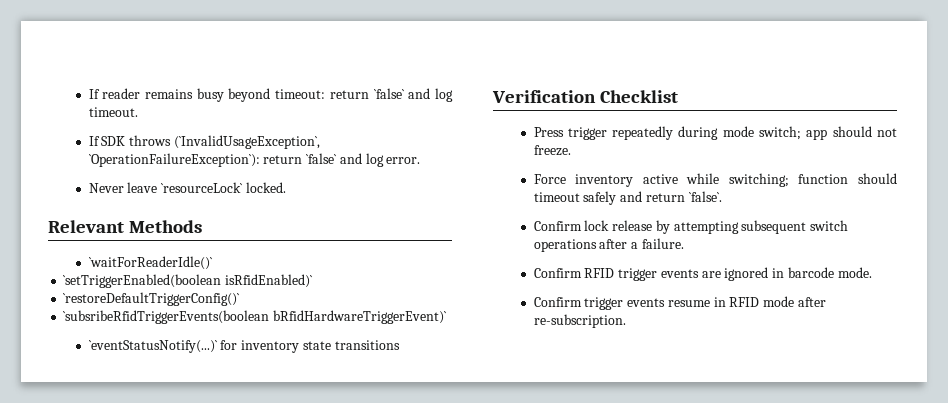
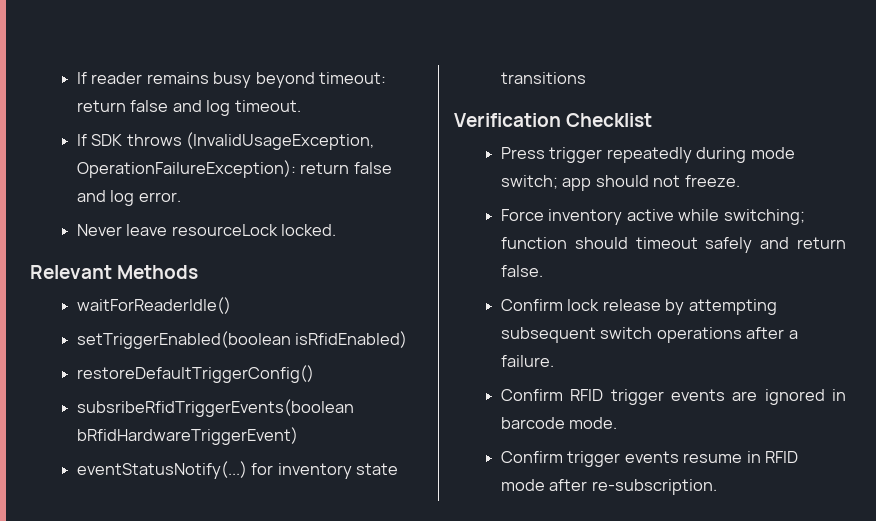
- If reader remains busy beyond timeout: return `false` and log timeout.
+ If reader remains busy beyond timeout: return false and log timeout.
- If SDK throws (`InvalidUsageException`, `OperationFailureException`): return `false` and log error.
+ If SDK throws (InvalidUsageException, OperationFailureException): return false and log error.
- Never leave `resourceLock` locked.
+ Never leave resourceLock locked.
- `waitForReaderIdle()`
- `setTriggerEnabled(boolean isRfidEnabled)`
- `restoreDefaultTriggerConfig()`
- `subsribeRfidTriggerEvents(boolean bRfidHardwareTriggerEvent)`
- `eventStatusNotify(...)` for inventory state transitions
+ waitForReaderIdle()
+ setTriggerEnabled(boolean isRfidEnabled)
+ restoreDefaultTriggerConfig()
+ subsribeRfidTriggerEvents(boolean bRfidHardwareTriggerEvent)
+ eventStatusNotify(...) for inventory state transitions
- Force inventory active while switching; function should timeout safely and return `false`.
+ Force inventory active while switching; function should timeout safely and return false.

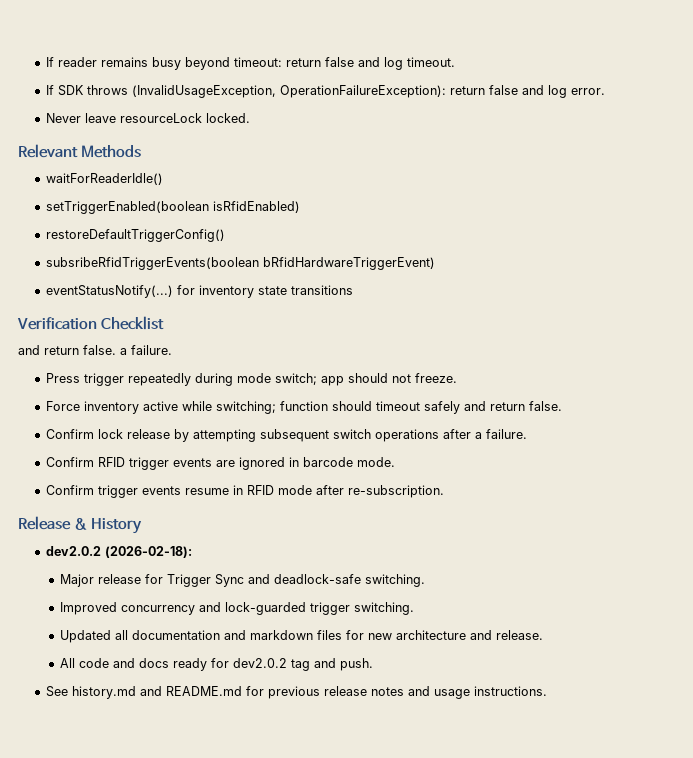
+ and return false. a failure.
+ Release & History
+ dev2.0.2 (2026-02-18):
+ Major release for Trigger Sync and deadlock-safe switching.
+ Improved concurrency and lock-guarded trigger switching.
+ Updated all documentation and markdown files for new architecture and release.
+ All code and docs ready for dev2.0.2 tag and push.
+ See history.md and README.md for previous release notes and usage instructions.

